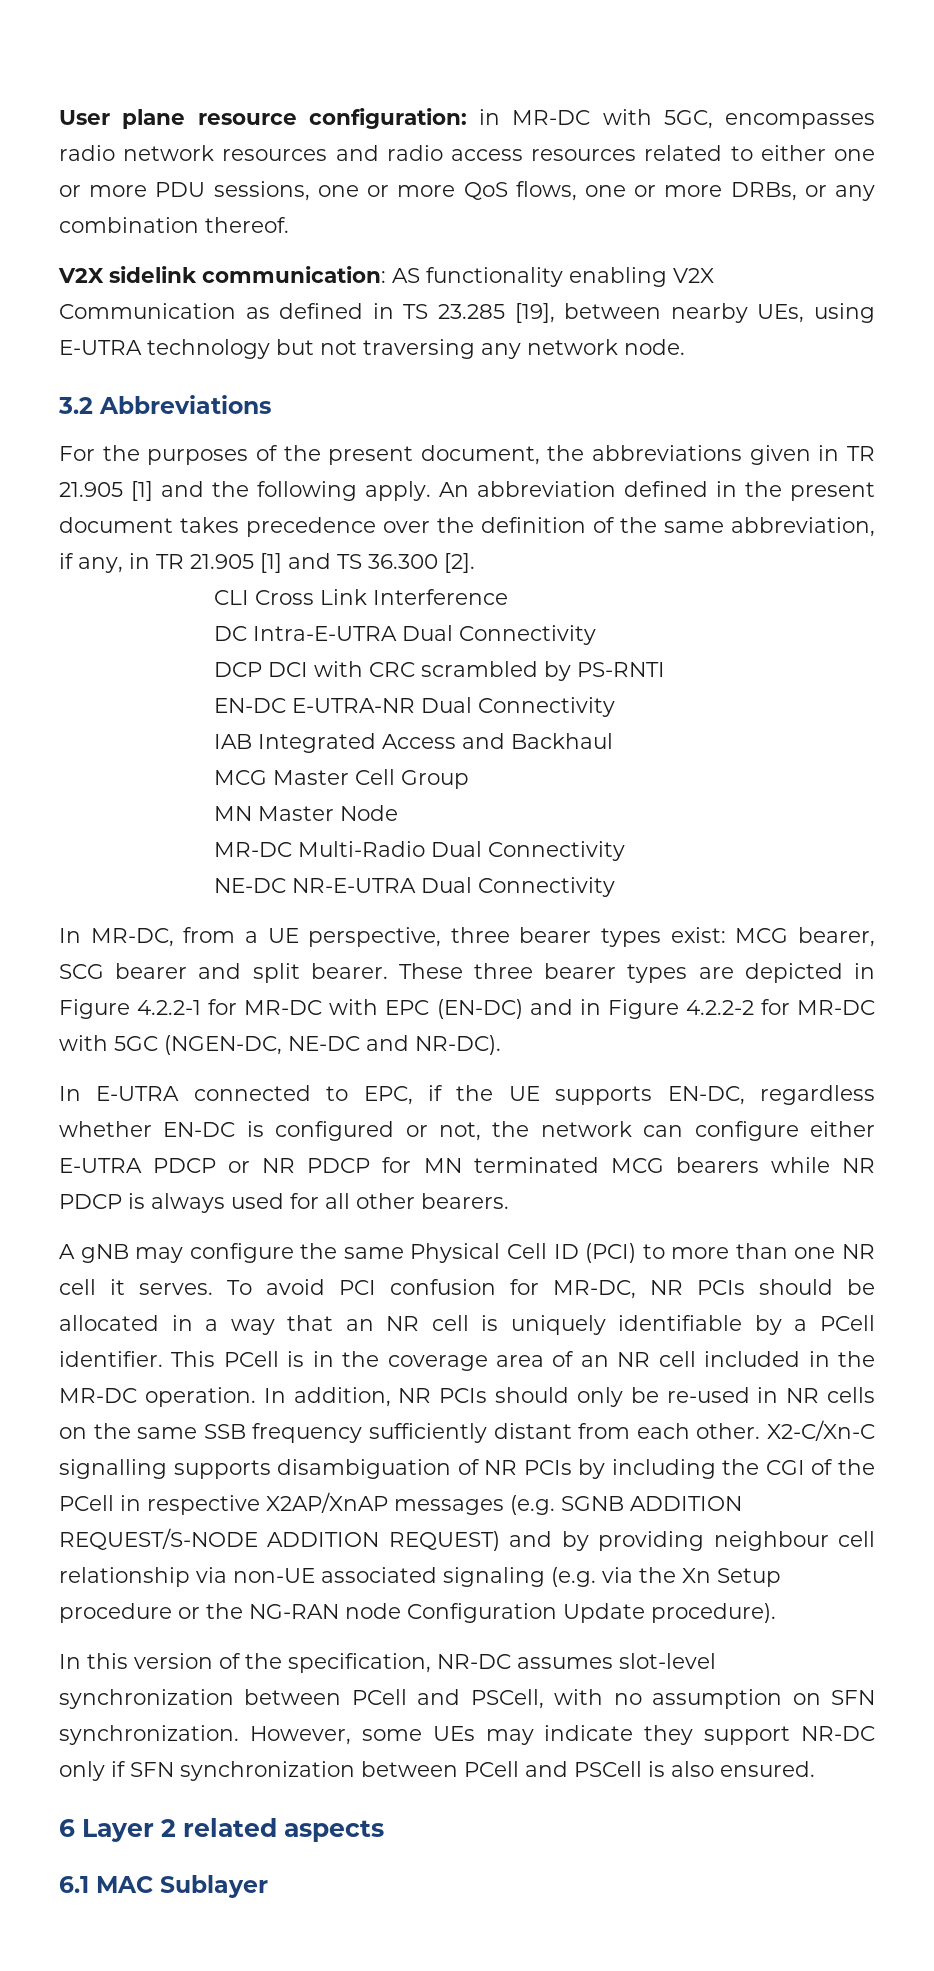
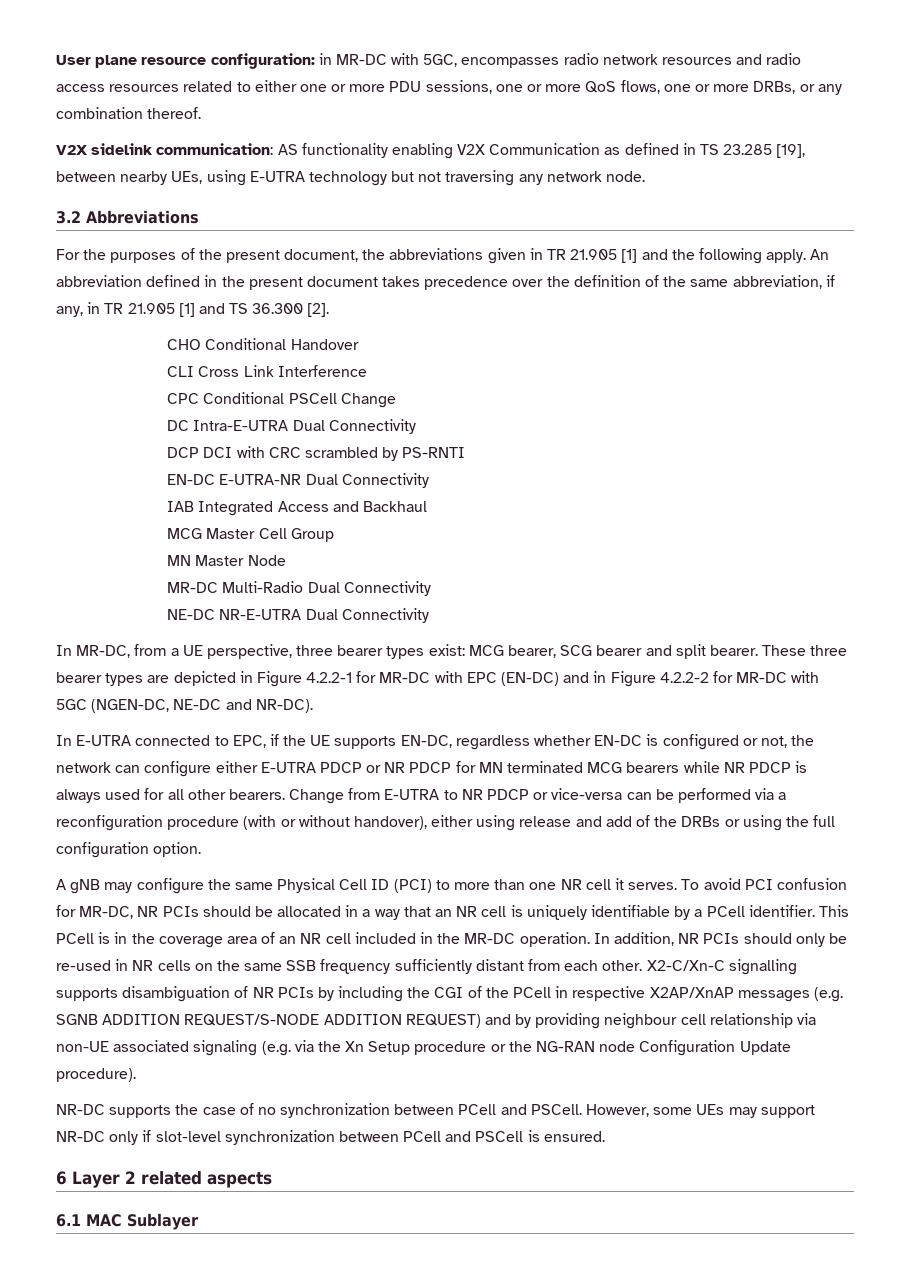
+ CHO Conditional Handover
+ CPC Conditional PSCell Change
+ Change from E-UTRA to NR PDCP or vice-versa can be performed via a reconfiguration procedure (with or without handover), either using release and add of the DRBs or using the full configuration option.
- In this version of the specification, NR-DC assumes slot-level synchronization between PCell and PSCell, with no assumption on SFN synchronization.
+ NR-DC supports the case of no synchronization between PCell and PSCell.
- However, some UEs may indicate they support NR-DC only if SFN synchronization between PCell and PSCell is also ensured.
+ However, some UEs may support NR-DC only if slot-level synchronization between PCell and PSCell is ensured.

